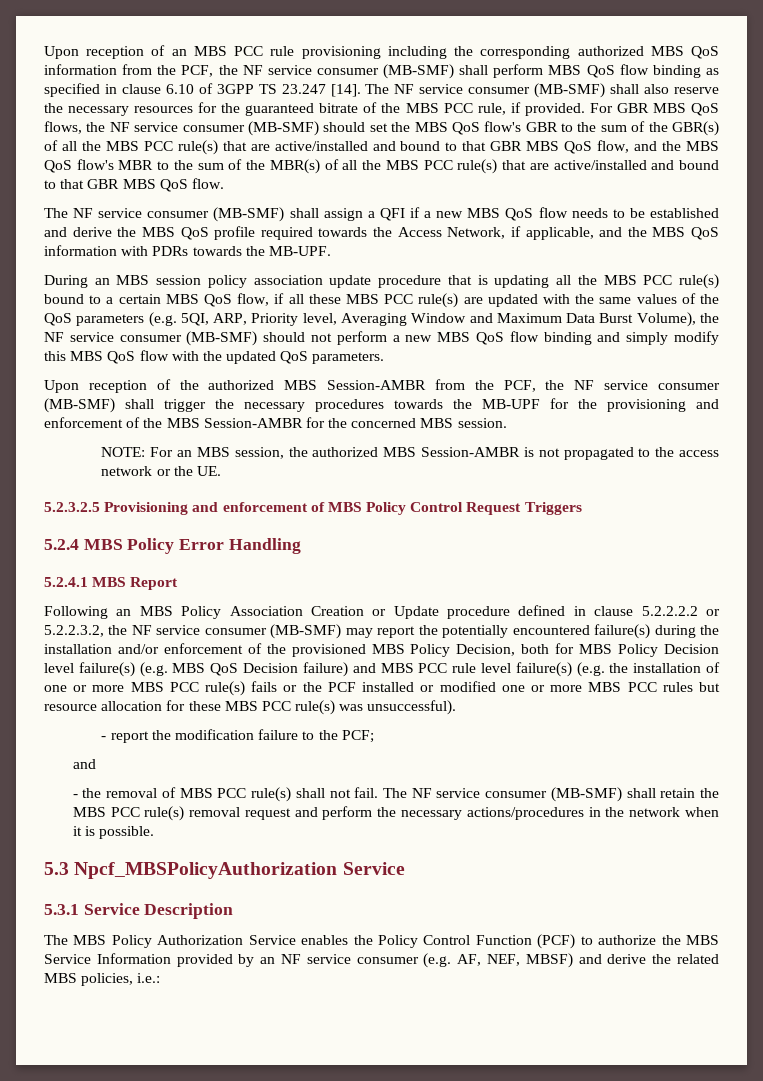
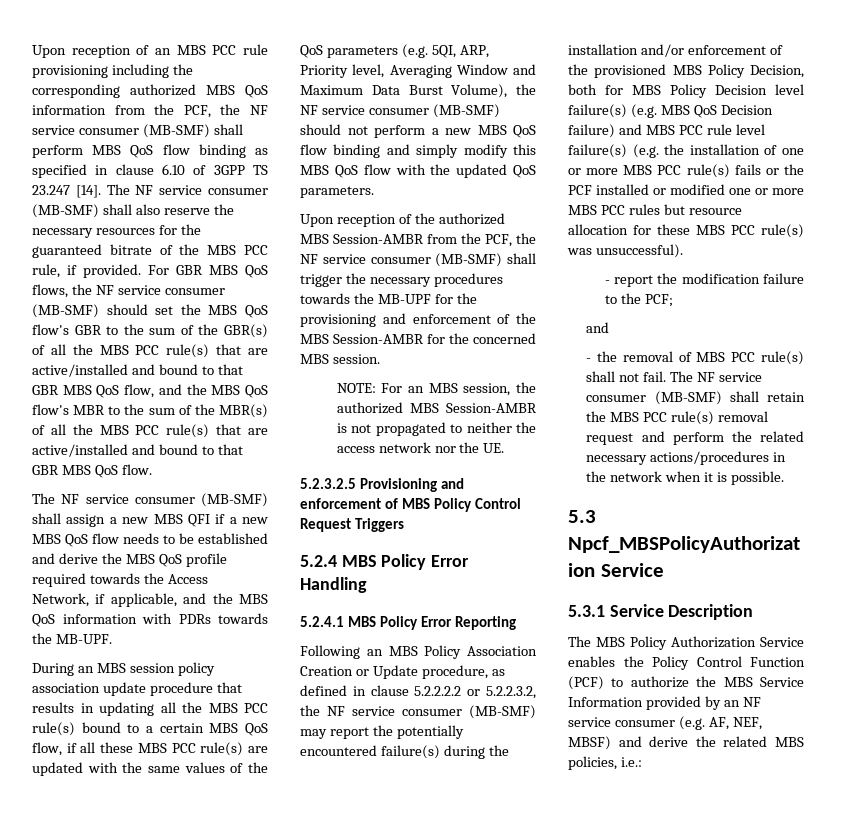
- The NF service consumer (MB-SMF) shall assign a QFI if a new MBS QoS flow needs to be established and derive the MBS QoS profile required towards the Access Network, if applicable, and the MBS QoS information with PDRs towards the MB-UPF.
+ The NF service consumer (MB-SMF) shall assign a new MBS QFI if a new MBS QoS flow needs to be established and derive the MBS QoS profile required towards the Access Network, if applicable, and the MBS QoS information with PDRs towards the MB-UPF.
- During an MBS session policy association update procedure that is updating all the MBS PCC rule(s) bound to a certain MBS QoS flow, if all these MBS PCC rule(s) are updated with the same values of the QoS parameters (e.g. 5QI, ARP, Priority level, Averaging Window and Maximum Data Burst Volume), the NF service consumer (MB-SMF) should not perform a new MBS QoS flow binding and simply modify this MBS QoS flow with the updated QoS parameters.
+ During an MBS session policy association update procedure that results in updating all the MBS PCC rule(s) bound to a certain MBS QoS flow, if all these MBS PCC rule(s) are updated with the same values of the QoS parameters (e.g. 5QI, ARP, Priority level, Averaging Window and Maximum Data Burst Volume), the NF service consumer (MB-SMF) should not perform a new MBS QoS flow binding and simply modify this MBS QoS flow with the updated QoS parameters.
- NOTE: For an MBS session, the authorized MBS Session-AMBR is not propagated to the access network or the UE.
+ NOTE: For an MBS session, the authorized MBS Session-AMBR is not propagated to neither the access network nor the UE.
- 5.2.4.1 MBS Report
+ 5.2.4.1 MBS Policy Error Reporting
- Following an MBS Policy Association Creation or Update procedure defined in clause 5.2.2.2.2 or 5.2.2.3.2, the NF service consumer (MB-SMF) may report the potentially encountered failure(s) during the installation and/or enforcement of the provisioned MBS Policy Decision, both for MBS Policy Decision level failure(s) (e.g. MBS QoS Decision failure) and MBS PCC rule level failure(s) (e.g. the installation of one or more MBS PCC rule(s) fails or the PCF installed or modified one or more MBS PCC rules but resource allocation for these MBS PCC rule(s) was unsuccessful).
+ Following an MBS Policy Association Creation or Update procedure, as defined in clause 5.2.2.2.2 or 5.2.2.3.2, the NF service consumer (MB-SMF) may report the potentially encountered failure(s) during the installation and/or enforcement of the provisioned MBS Policy Decision, both for MBS Policy Decision level failure(s) (e.g. MBS QoS Decision failure) and MBS PCC rule level failure(s) (e.g. the installation of one or more MBS PCC rule(s) fails or the PCF installed or modified one or more MBS PCC rules but resource allocation for these MBS PCC rule(s) was unsuccessful).
- The NF service consumer (MB-SMF) shall retain the MBS PCC rule(s) removal request and perform the necessary actions/procedures in the network when it is possible.
+ The NF service consumer (MB-SMF) shall retain the MBS PCC rule(s) removal request and perform the related necessary actions/procedures in the network when it is possible.

